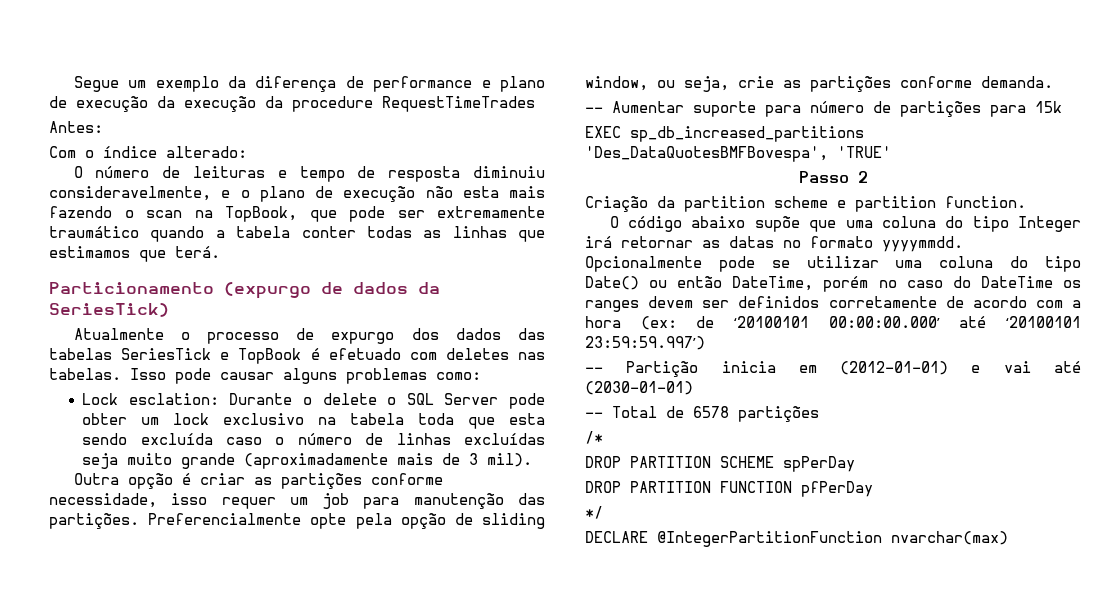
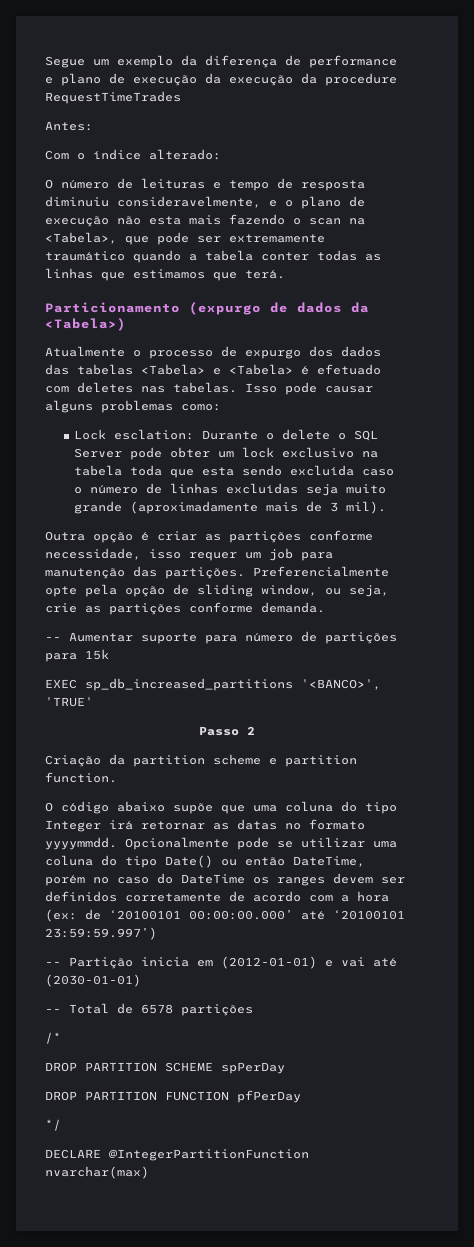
- O número de leituras e tempo de resposta diminuiu consideravelmente, e o plano de execução não esta mais fazendo o scan na TopBook, que pode ser extremamente traumático quando a tabela conter todas as linhas que estimamos que terá.
+ O número de leituras e tempo de resposta diminuiu consideravelmente, e o plano de execução não esta mais fazendo o scan na <Tabela>, que pode ser extremamente traumático quando a tabela conter todas as linhas que estimamos que terá.
- Particionamento (expurgo de dados da SeriesTick)
+ Particionamento (expurgo de dados da <Tabela>)
- Atualmente o processo de expurgo dos dados das tabelas SeriesTick e TopBook é efetuado com deletes nas tabelas.
+ Atualmente o processo de expurgo dos dados das tabelas <Tabela> e <Tabela> é efetuado com deletes nas tabelas.
- EXEC sp_db_increased_partitions 'Des_DataQuotesBMFBovespa', 'TRUE'
+ EXEC sp_db_increased_partitions '<BANCO>', 'TRUE'

